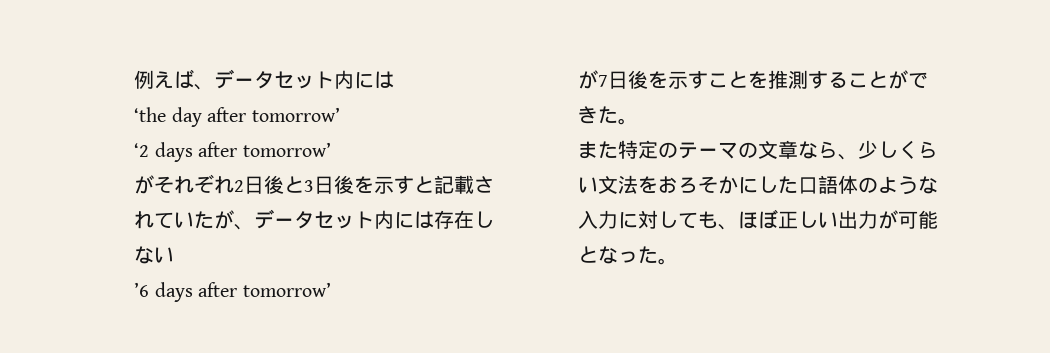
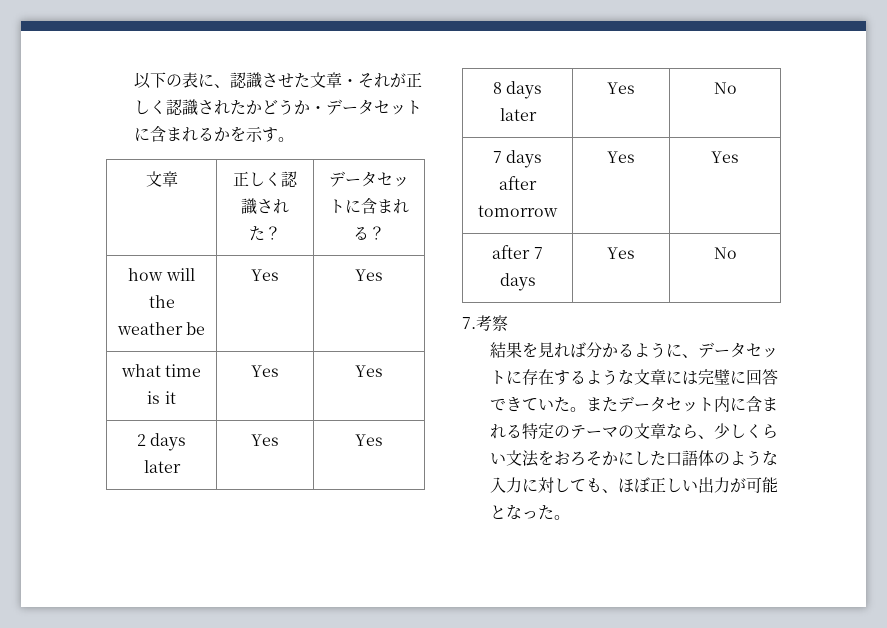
- 例えば、データセット内には
- ‘the day after tomorrow’
- ‘2 days after tomorrow’
- がそれぞれ2日後と3日後を示すと記載されていたが、データセット内には存在しない
- ’6 days after tomorrow’
- が7日後を示すことを推測することができた。
- また特定のテーマの文章なら、少しくらい文法をおろそかにした口語体のような入力に対しても、ほぼ正しい出力が可能となった。
+ 以下の表に、認識させた文章・それが正しく認識されたかどうか・データセットに含まれるかを示す。
+ 文章 | 正しく認識された？ | データセットに含まれる？
+ how will the weather be | Yes | Yes
+ what time is it | Yes | Yes
+ 2 days later | Yes | Yes
+ 8 days later | Yes | No
+ 7 days after tomorrow | Yes | Yes
+ after 7 days | Yes | No
+ 7.考察
+ 結果を見れば分かるように、データセットに存在するような文章には完璧に回答できていた。またデータセット内に含まれる特定のテーマの文章なら、少しくらい文法をおろそかにした口語体のような入力に対しても、ほぼ正しい出力が可能となった。

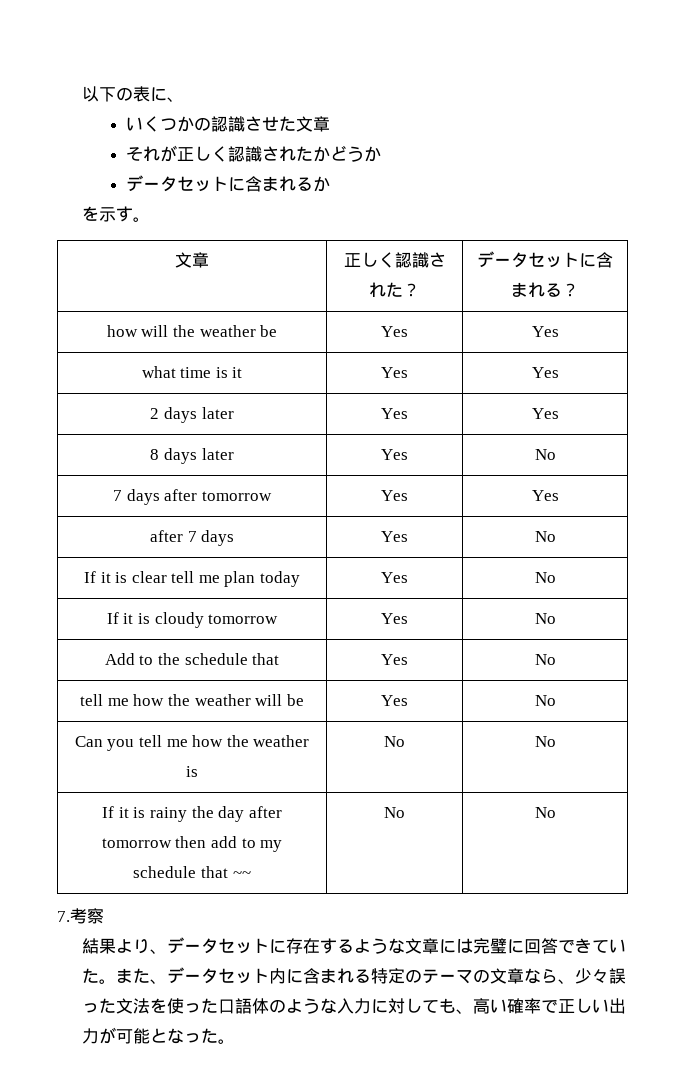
- 以下の表に、認識させた文章・それが正しく認識されたかどうか・データセットに含まれるかを示す。
+ 以下の表に、
+ いくつかの認識させた文章
+ それが正しく認識されたかどうか
+ データセットに含まれるか
+ を示す。
+ If it is clear tell me plan today | Yes | No
+ If it is cloudy tomorrow | Yes | No
+ Add to the schedule that | Yes | No
+ tell me how the weather will be | Yes | No
+ Can you tell me how the weather is | No | No
+ If it is rainy the day after tomorrow then add to my schedule that ~~ | No | No
  7.考察
- 結果を見れば分かるように、データセットに存在するような文章には完璧に回答できていた。
+ 結果より、データセットに存在するような文章には完璧に回答できていた。
- またデータセット内に含まれる特定のテーマの文章なら、少しくらい文法をおろそかにした口語体のような入力に対しても、ほぼ正しい出力が可能となった。
+ また、データセット内に含まれる特定のテーマの文章なら、少々誤った文法を使った口語体のような入力に対しても、高い確率で正しい出力が可能となった。

